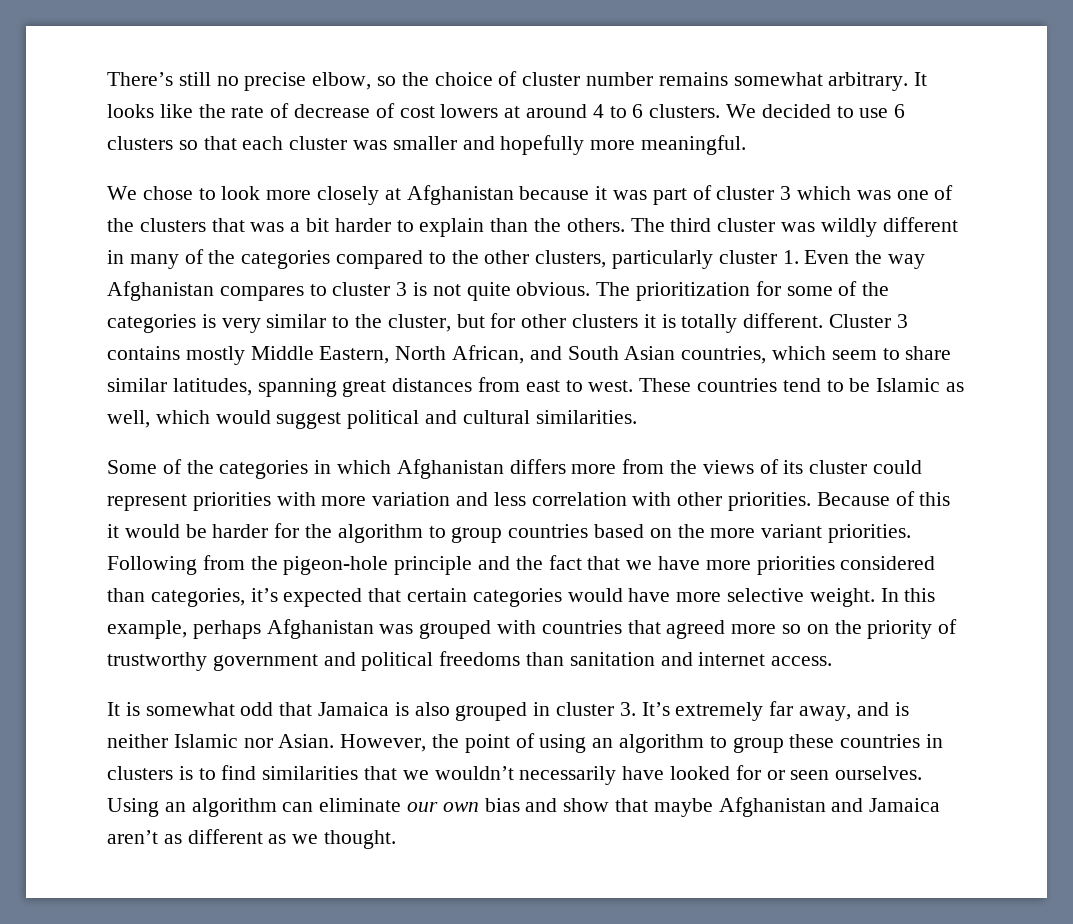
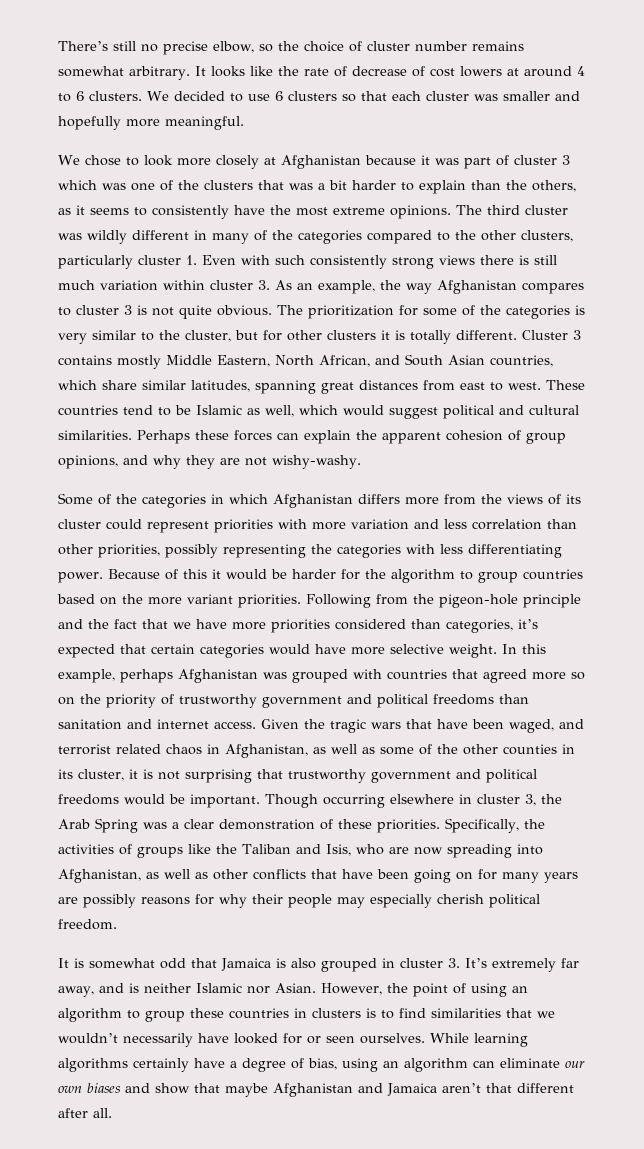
- We chose to look more closely at Afghanistan because it was part of cluster 3 which was one of the clusters that was a bit harder to explain than the others.
+ We chose to look more closely at Afghanistan because it was part of cluster 3 which was one of the clusters that was a bit harder to explain than the others, as it seems to consistently have the most extreme opinions.
- The third cluster was wildly different in many of the categories compared to the other clusters, particularly cluster 1. Even the way Afghanistan compares to cluster 3 is not quite obvious.
+ The third cluster was wildly different in many of the categories compared to the other clusters, particularly cluster 1. Even with such consistently strong views there is still much variation within cluster 3. As an example, the way Afghanistan compares to cluster 3 is not quite obvious.
- Cluster 3 contains mostly Middle Eastern, North African, and South Asian countries, which seem to share similar latitudes, spanning great distances from east to west.
+ Cluster 3 contains mostly Middle Eastern, North African, and South Asian countries, which share similar latitudes, spanning great distances from east to west.
+ Perhaps these forces can explain the apparent cohesion of group opinions, and why they are not wishy-washy.
- Some of the categories in which Afghanistan differs more from the views of its cluster could represent priorities with more variation and less correlation with other priorities.
+ Some of the categories in which Afghanistan differs more from the views of its cluster could represent priorities with more variation and less correlation than other priorities, possibly representing the categories with less differentiating power.
+ Given the tragic wars that have been waged, and terrorist related chaos in Afghanistan, as well as some of the other counties in its cluster, it is not surprising that trustworthy government and political freedoms would be important. Though occurring elsewhere in cluster 3, the Arab Spring was a clear demonstration of these priorities. Specifically, the activities of groups like the Taliban and Isis, who are now spreading into Afghanistan, as well as other conflicts that have been going on for many years are possibly reasons for why their people may especially cherish political freedom.
- Using an algorithm can eliminate our own bias and show that maybe Afghanistan and Jamaica aren’t as different as we thought.
+ While learning algorithms certainly have a degree of bias, using an algorithm can eliminate our own biases and show that maybe Afghanistan and Jamaica aren’t that different after all.

